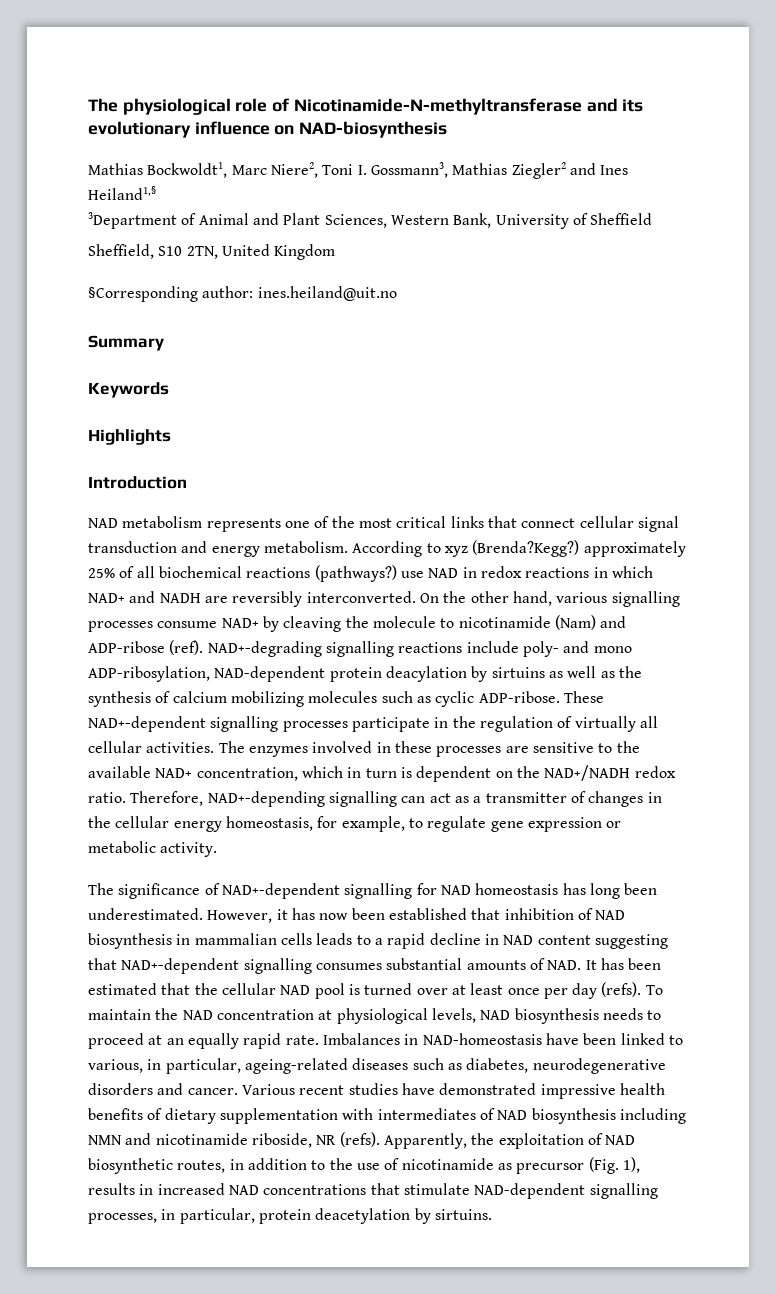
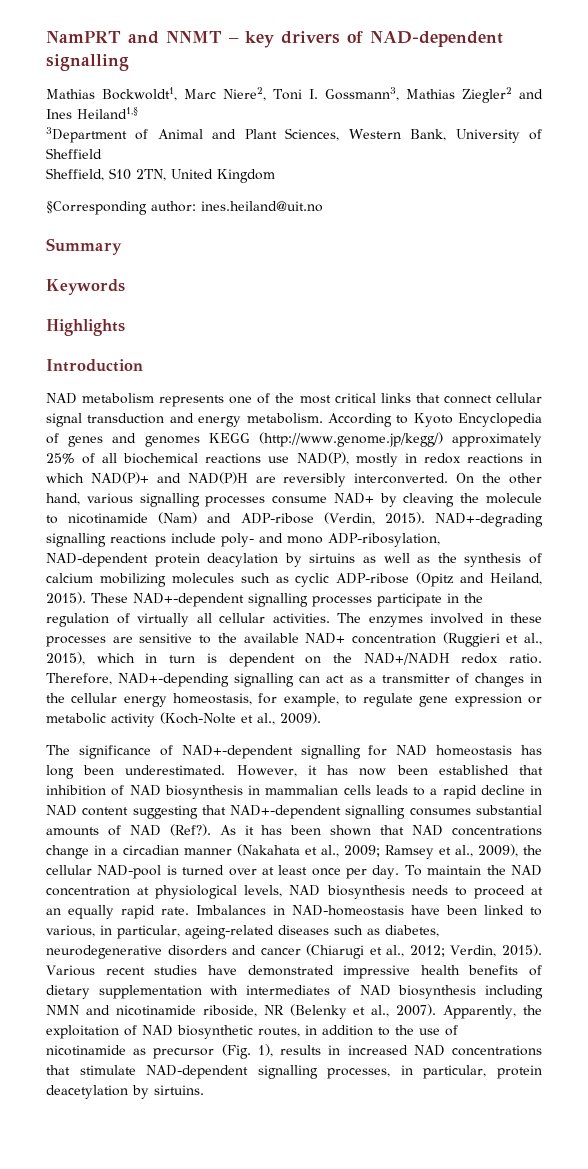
- The physiological role of Nicotinamide-N-methyltransferase and its evolutionary influence on NAD-biosynthesis
+ NamPRT and NNMT – key drivers of NAD-dependent signalling
- According to xyz (Brenda?Kegg?) approximately 25% of all biochemical reactions (pathways?) use NAD in redox reactions in which NAD+ and NADH are reversibly interconverted.
+ According to Kyoto Encyclopedia of genes and genomes KEGG (http://www.genome.jp/kegg/) approximately 25% of all biochemical reactions use NAD(P), mostly in redox reactions in which NAD(P)+ and NAD(P)H are reversibly interconverted.
- On the other hand, various signalling processes consume NAD+ by cleaving the molecule to nicotinamide (Nam) and ADP-ribose (ref).
+ On the other hand, various signalling processes consume NAD+ by cleaving the molecule to nicotinamide (Nam) and ADP-ribose (Verdin, 2015).
- NAD+-degrading signalling reactions include poly- and mono ADP-ribosylation, NAD-dependent protein deacylation by sirtuins as well as the synthesis of calcium mobilizing molecules such as cyclic ADP-ribose.
+ NAD+-degrading signalling reactions include poly- and mono ADP-ribosylation, NAD-dependent protein deacylation by sirtuins as well as the synthesis of calcium mobilizing molecules such as cyclic ADP-ribose (Opitz and Heiland, 2015).
- The enzymes involved in these processes are sensitive to the available NAD+ concentration, which in turn is dependent on the NAD+/NADH redox ratio.
+ The enzymes involved in these processes are sensitive to the available NAD+ concentration (Ruggieri et al., 2015), which in turn is dependent on the NAD+/NADH redox ratio.
- Therefore, NAD+-depending signalling can act as a transmitter of changes in the cellular energy homeostasis, for example, to regulate gene expression or metabolic activity.
+ Therefore, NAD+-depending signalling can act as a transmitter of changes in the cellular energy homeostasis, for example, to regulate gene expression or metabolic activity (Koch-Nolte et al., 2009).
- However, it has now been established that inhibition of NAD biosynthesis in mammalian cells leads to a rapid decline in NAD content suggesting that NAD+-dependent signalling consumes substantial amounts of NAD. It has been estimated that the cellular NAD pool is turned over at least once per day (refs).
+ However, it has now been established that inhibition of NAD biosynthesis in mammalian cells leads to a rapid decline in NAD content suggesting that NAD+-dependent signalling consumes substantial amounts of NAD (Ref?). As it has been shown that NAD concentrations change in a circadian manner (Nakahata et al., 2009; Ramsey et al., 2009), the cellular NAD-pool is turned over at least once per day.
- Imbalances in NAD-homeostasis have been linked to various, in particular, ageing-related diseases such as diabetes, neurodegenerative disorders and cancer.
+ Imbalances in NAD-homeostasis have been linked to various, in particular, ageing-related diseases such as diabetes, neurodegenerative disorders and cancer (Chiarugi et al., 2012; Verdin, 2015).
- Various recent studies have demonstrated impressive health benefits of dietary supplementation with intermediates of NAD biosynthesis including NMN and nicotinamide riboside, NR (refs).
+ Various recent studies have demonstrated impressive health benefits of dietary supplementation with intermediates of NAD biosynthesis including NMN and nicotinamide riboside, NR (Belenky et al., 2007).

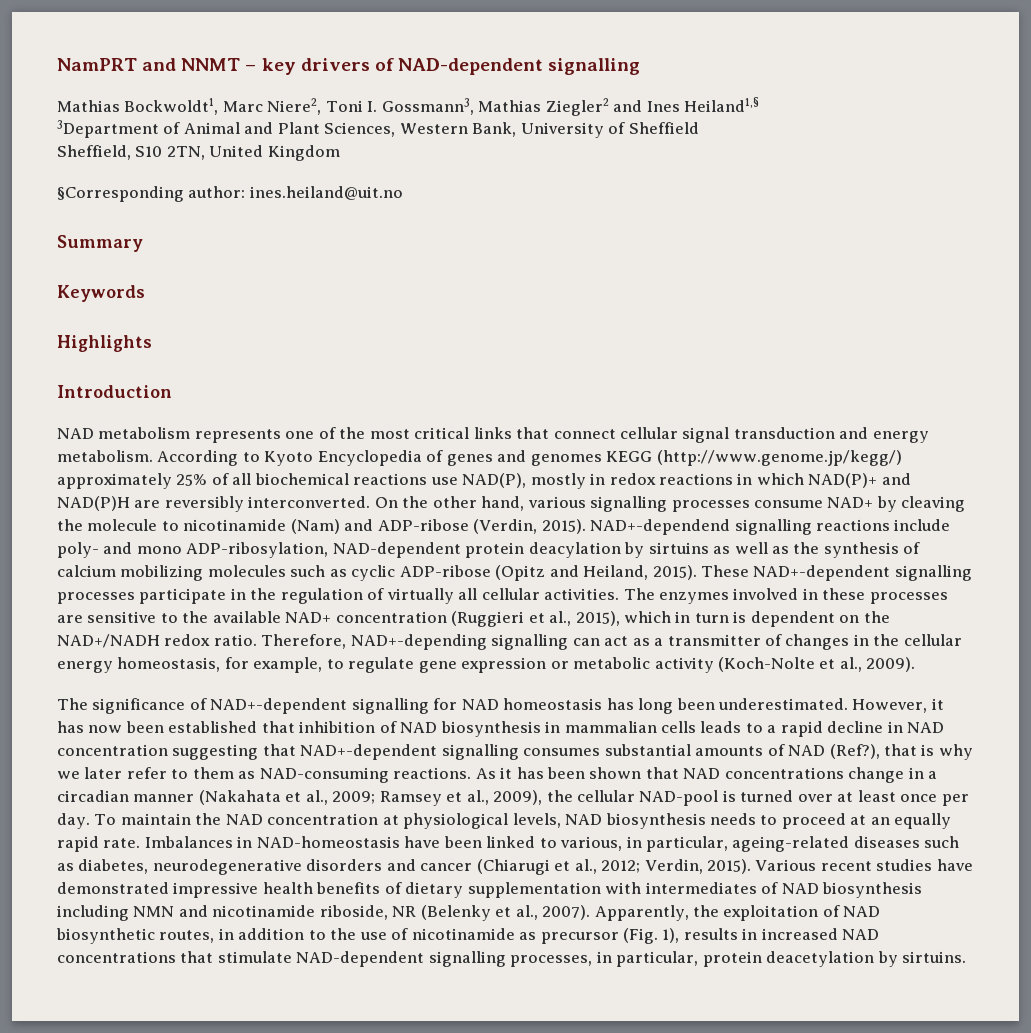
- NAD+-degrading signalling reactions include poly- and mono ADP-ribosylation, NAD-dependent protein deacylation by sirtuins as well as the synthesis of calcium mobilizing molecules such as cyclic ADP-ribose (Opitz and Heiland, 2015).
+ NAD+-dependend signalling reactions include poly- and mono ADP-ribosylation, NAD-dependent protein deacylation by sirtuins as well as the synthesis of calcium mobilizing molecules such as cyclic ADP-ribose (Opitz and Heiland, 2015).
- However, it has now been established that inhibition of NAD biosynthesis in mammalian cells leads to a rapid decline in NAD content suggesting that NAD+-dependent signalling consumes substantial amounts of NAD (Ref?).
+ However, it has now been established that inhibition of NAD biosynthesis in mammalian cells leads to a rapid decline in NAD concentration suggesting that NAD+-dependent signalling consumes substantial amounts of NAD (Ref?), that is why we later refer to them as NAD-consuming reactions.

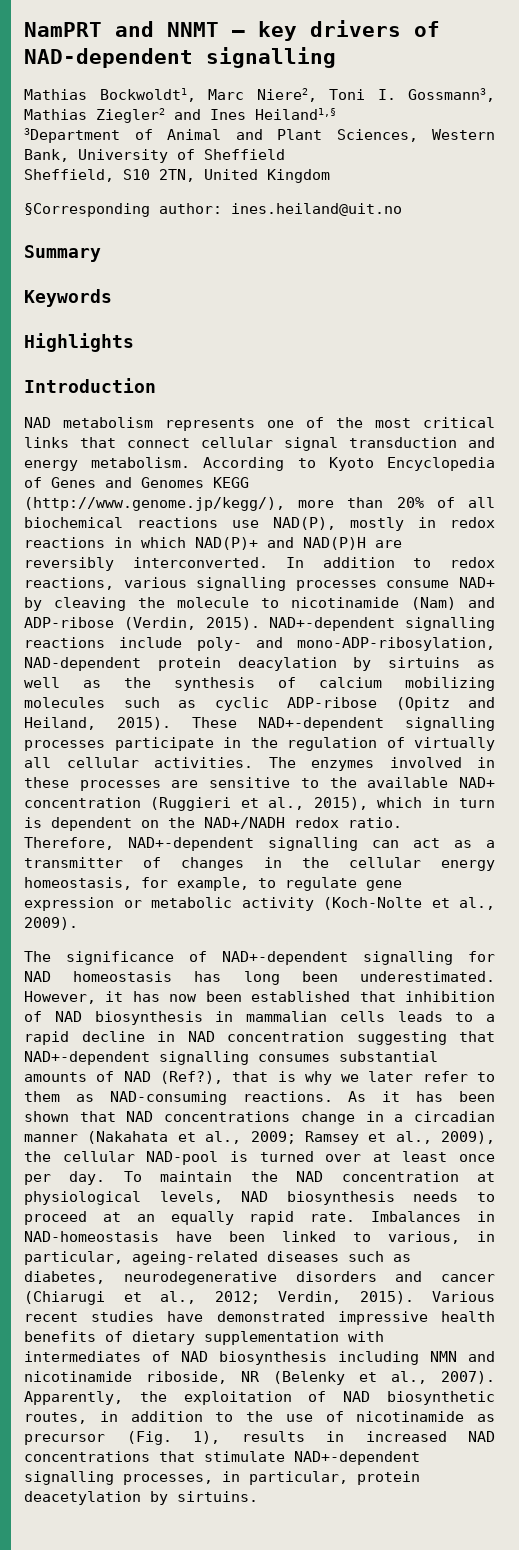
- According to Kyoto Encyclopedia of genes and genomes KEGG (http://www.genome.jp/kegg/) approximately 25% of all biochemical reactions use NAD(P), mostly in redox reactions in which NAD(P)+ and NAD(P)H are reversibly interconverted.
+ According to Kyoto Encyclopedia of Genes and Genomes KEGG (http://www.genome.jp/kegg/), more than 20% of all biochemical reactions use NAD(P), mostly in redox reactions in which NAD(P)+ and NAD(P)H are reversibly interconverted.
- On the other hand, various signalling processes consume NAD+ by cleaving the molecule to nicotinamide (Nam) and ADP-ribose (Verdin, 2015).
+ In addition to redox reactions, various signalling processes consume NAD+ by cleaving the molecule to nicotinamide (Nam) and ADP-ribose (Verdin, 2015).
- NAD+-dependend signalling reactions include poly- and mono ADP-ribosylation, NAD-dependent protein deacylation by sirtuins as well as the synthesis of calcium mobilizing molecules such as cyclic ADP-ribose (Opitz and Heiland, 2015).
+ NAD+-dependent signalling reactions include poly- and mono-ADP-ribosylation, NAD-dependent protein deacylation by sirtuins as well as the synthesis of calcium mobilizing molecules such as cyclic ADP-ribose (Opitz and Heiland, 2015).
- Therefore, NAD+-depending signalling can act as a transmitter of changes in the cellular energy homeostasis, for example, to regulate gene expression or metabolic activity (Koch-Nolte et al., 2009).
+ Therefore, NAD+-dependent signalling can act as a transmitter of changes in the cellular energy homeostasis, for example, to regulate gene expression or metabolic activity (Koch-Nolte et al., 2009).
- Apparently, the exploitation of NAD biosynthetic routes, in addition to the use of nicotinamide as precursor (Fig. 1), results in increased NAD concentrations that stimulate NAD-dependent signalling processes, in particular, protein deacetylation by sirtuins.
+ Apparently, the exploitation of NAD biosynthetic routes, in addition to the use of nicotinamide as precursor (Fig. 1), results in increased NAD concentrations that stimulate NAD+-dependent signalling processes, in particular, protein deacetylation by sirtuins.

